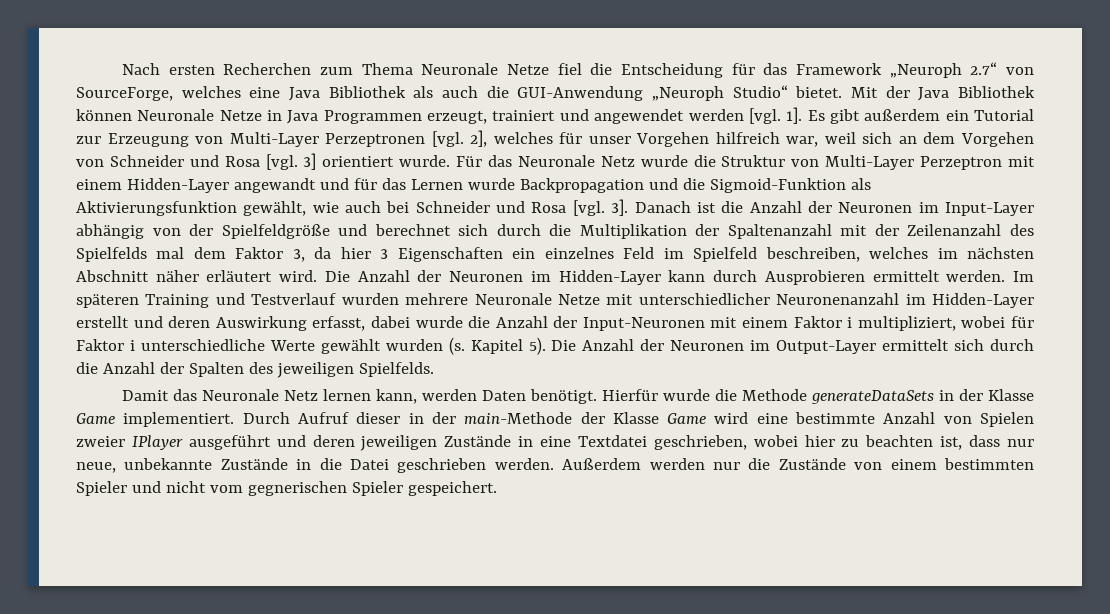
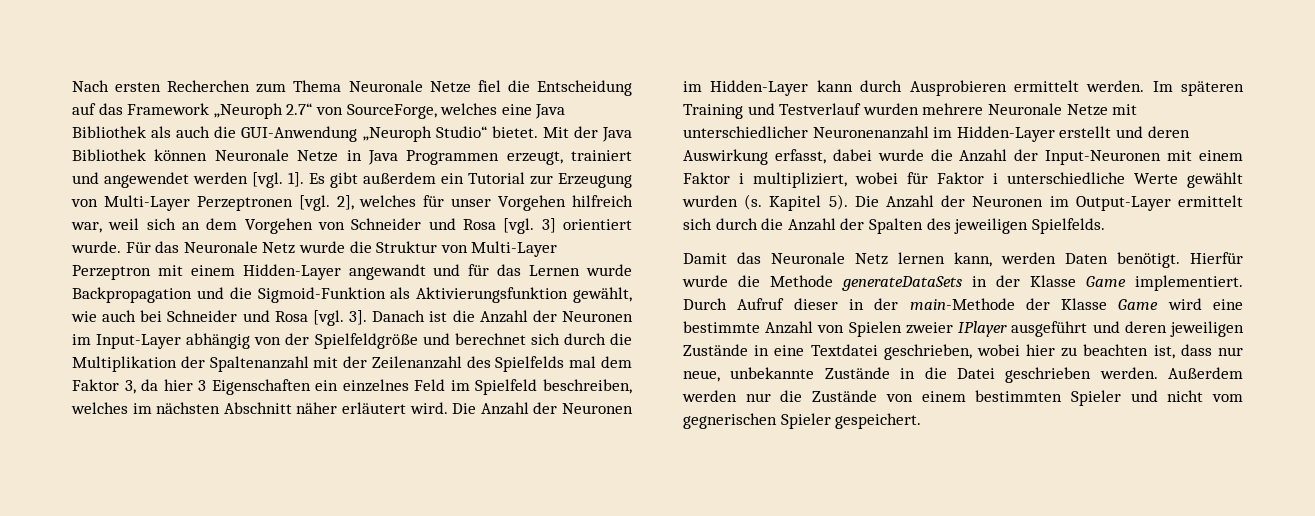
- Nach ersten Recherchen zum Thema Neuronale Netze fiel die Entscheidung für das Framework „Neuroph 2.7“ von SourceForge, welches eine Java Bibliothek als auch die GUI-Anwendung „Neuroph Studio“ bietet.
+ Nach ersten Recherchen zum Thema Neuronale Netze fiel die Entscheidung auf das Framework „Neuroph 2.7“ von SourceForge, welches eine Java Bibliothek als auch die GUI-Anwendung „Neuroph Studio“ bietet.

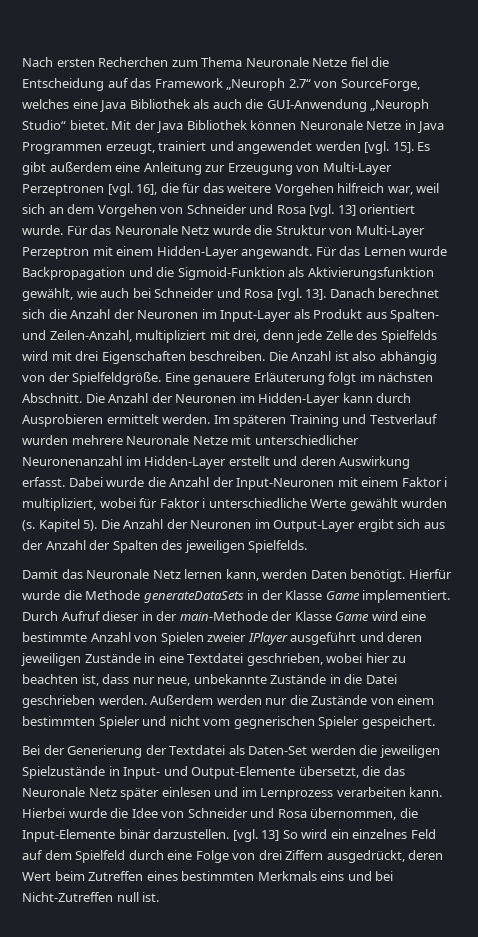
- Mit der Java Bibliothek können Neuronale Netze in Java Programmen erzeugt, trainiert und angewendet werden [vgl. 1].
+ Mit der Java Bibliothek können Neuronale Netze in Java Programmen erzeugt, trainiert und angewendet werden [vgl. 15].
- Es gibt außerdem ein Tutorial zur Erzeugung von Multi-Layer Perzeptronen [vgl. 2], welches für unser Vorgehen hilfreich war, weil sich an dem Vorgehen von Schneider und Rosa [vgl. 3] orientiert wurde.
+ Es gibt außerdem eine Anleitung zur Erzeugung von Multi-Layer Perzeptronen [vgl. 16], die für das weitere Vorgehen hilfreich war, weil sich an dem Vorgehen von Schneider und Rosa [vgl. 13] orientiert wurde.
- Für das Neuronale Netz wurde die Struktur von Multi-Layer Perzeptron mit einem Hidden-Layer angewandt und für das Lernen wurde Backpropagation und die Sigmoid-Funktion als Aktivierungsfunktion gewählt, wie auch bei Schneider und Rosa [vgl. 3]. Danach ist die Anzahl der Neuronen im Input-Layer abhängig von der Spielfeldgröße und berechnet sich durch die Multiplikation der Spaltenanzahl mit der Zeilenanzahl des Spielfelds mal dem Faktor 3, da hier 3 Eigenschaften ein einzelnes Feld im Spielfeld beschreiben, welches im nächsten Abschnitt näher erläutert wird.
+ Für das Neuronale Netz wurde die Struktur von Multi-Layer Perzeptron mit einem Hidden-Layer angewandt. Für das Lernen wurde Backpropagation und die Sigmoid-Funktion als Aktivierungsfunktion gewählt, wie auch bei Schneider und Rosa [vgl. 13]. Danach berechnet sich die Anzahl der Neuronen im Input-Layer als Produkt aus Spalten- und Zeilen-Anzahl, multipliziert mit drei, denn jede Zelle des Spielfelds wird mit drei Eigenschaften beschreiben. Die Anzahl ist also abhängig von der Spielfeldgröße. Eine genauere Erläuterung folgt im nächsten Abschnitt.
- Im späteren Training und Testverlauf wurden mehrere Neuronale Netze mit unterschiedlicher Neuronenanzahl im Hidden-Layer erstellt und deren Auswirkung erfasst, dabei wurde die Anzahl der Input-Neuronen mit einem Faktor i multipliziert, wobei für Faktor i unterschiedliche Werte gewählt wurden (s.
+ Im späteren Training und Testverlauf wurden mehrere Neuronale Netze mit unterschiedlicher Neuronenanzahl im Hidden-Layer erstellt und deren Auswirkung erfasst. Dabei wurde die Anzahl der Input-Neuronen mit einem Faktor i multipliziert, wobei für Faktor i unterschiedliche Werte gewählt wurden (s.
- Die Anzahl der Neuronen im Output-Layer ermittelt sich durch die Anzahl der Spalten des jeweiligen Spielfelds.
+ Die Anzahl der Neuronen im Output-Layer ergibt sich aus der Anzahl der Spalten des jeweiligen Spielfelds.
+ Bei der Generierung der Textdatei als Daten-Set werden die jeweiligen Spielzustände in Input- und Output-Elemente übersetzt, die das Neuronale Netz später einlesen und im Lernprozess verarbeiten kann. Hierbei wurde die Idee von Schneider und Rosa übernommen, die Input-Elemente binär darzustellen. [vgl. 13] So wird ein einzelnes Feld auf dem Spielfeld durch eine Folge von drei Ziffern ausgedrückt, deren Wert beim Zutreffen eines bestimmten Merkmals eins und bei Nicht-Zutreffen null ist.

